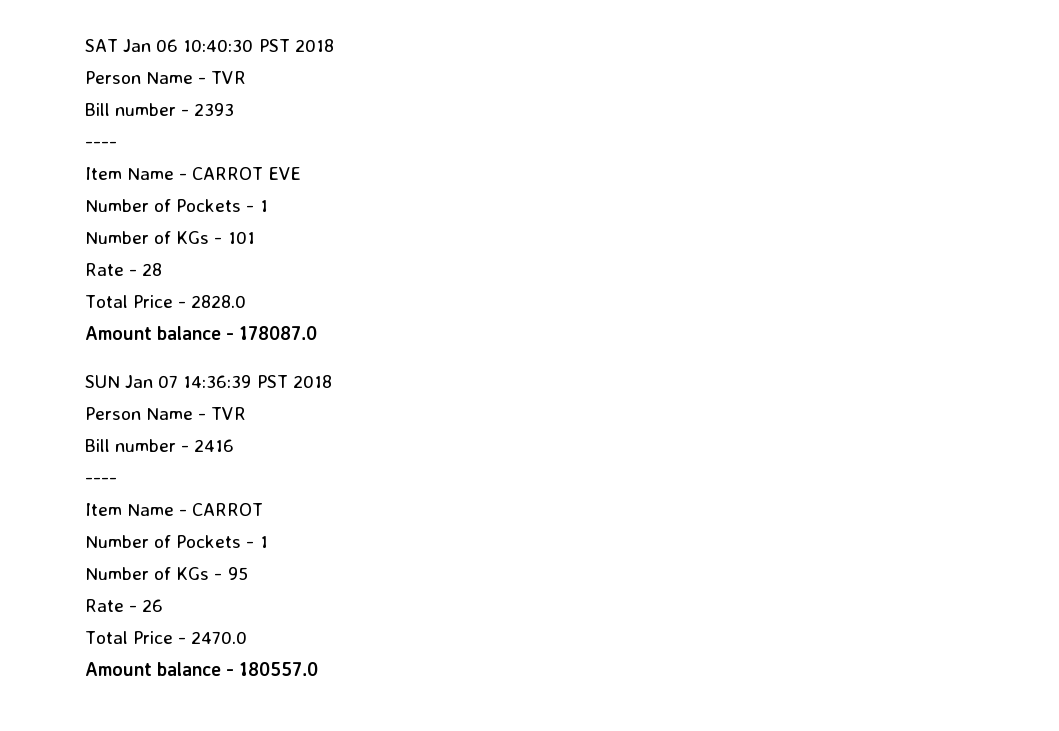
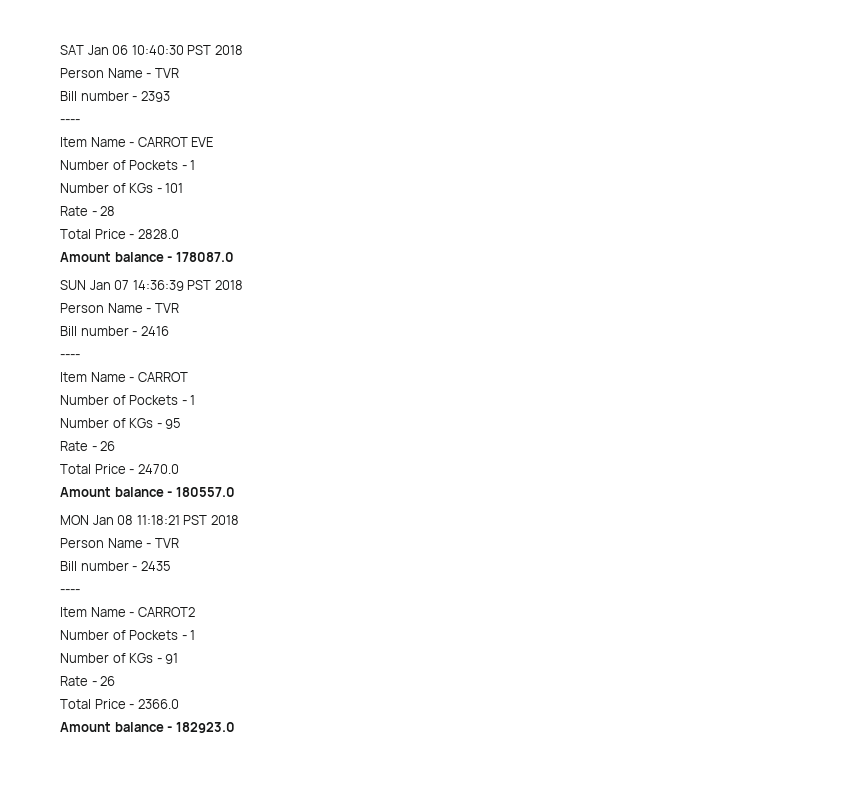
+ MON Jan 08 11:18:21 PST 2018
+ Person Name - TVR
+ Bill number - 2435
+ ----
+ Item Name - CARROT2
+ Number of Pockets - 1
+ Number of KGs - 91
+ Rate - 26
+ Total Price - 2366.0
+ Amount balance - 182923.0

